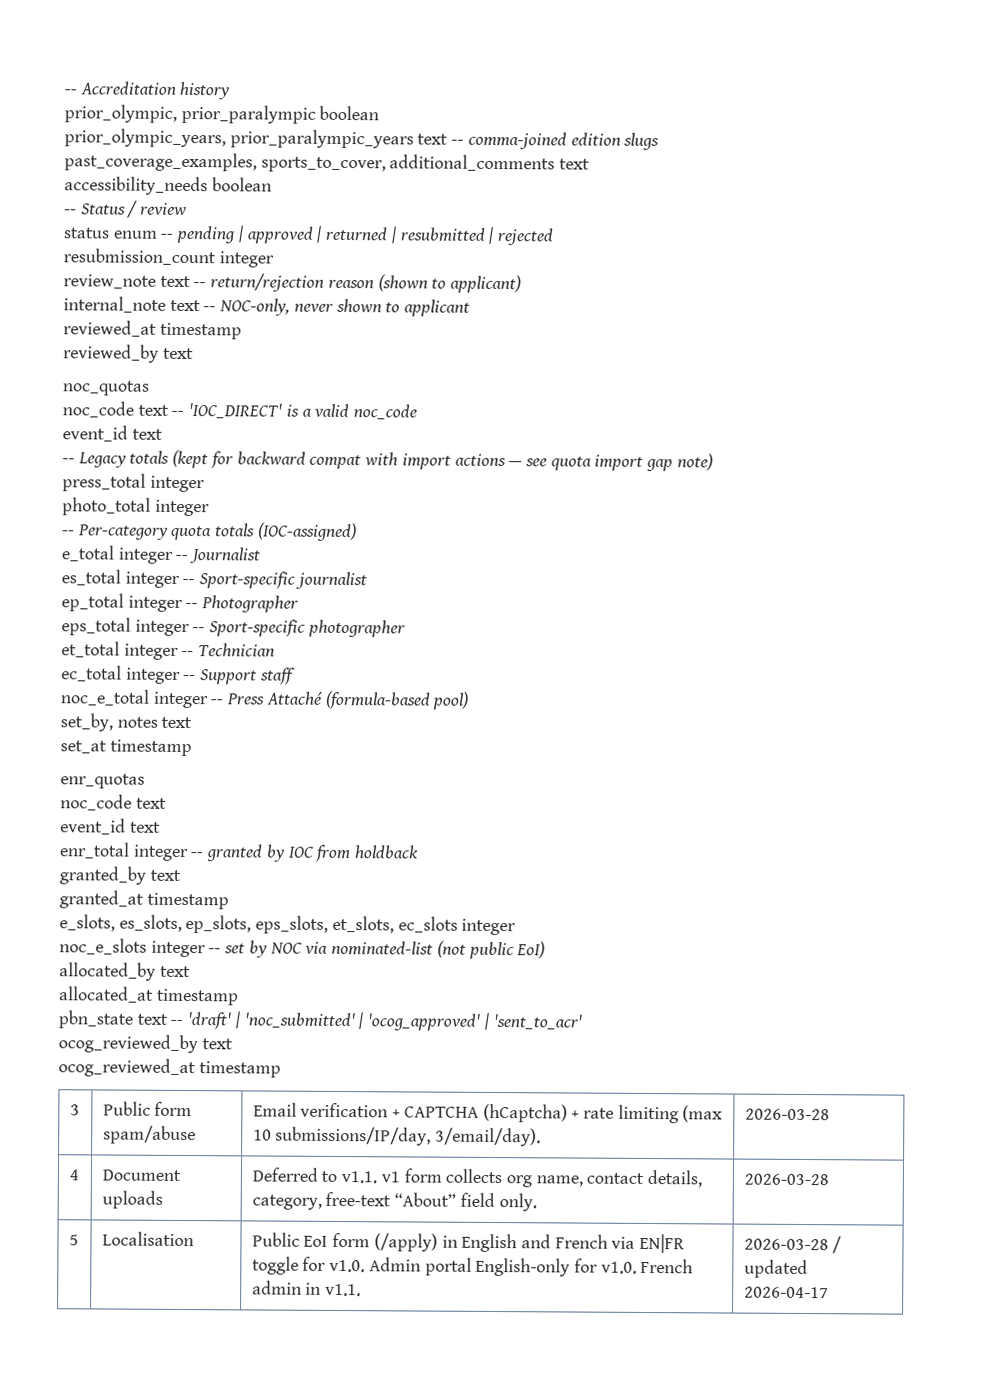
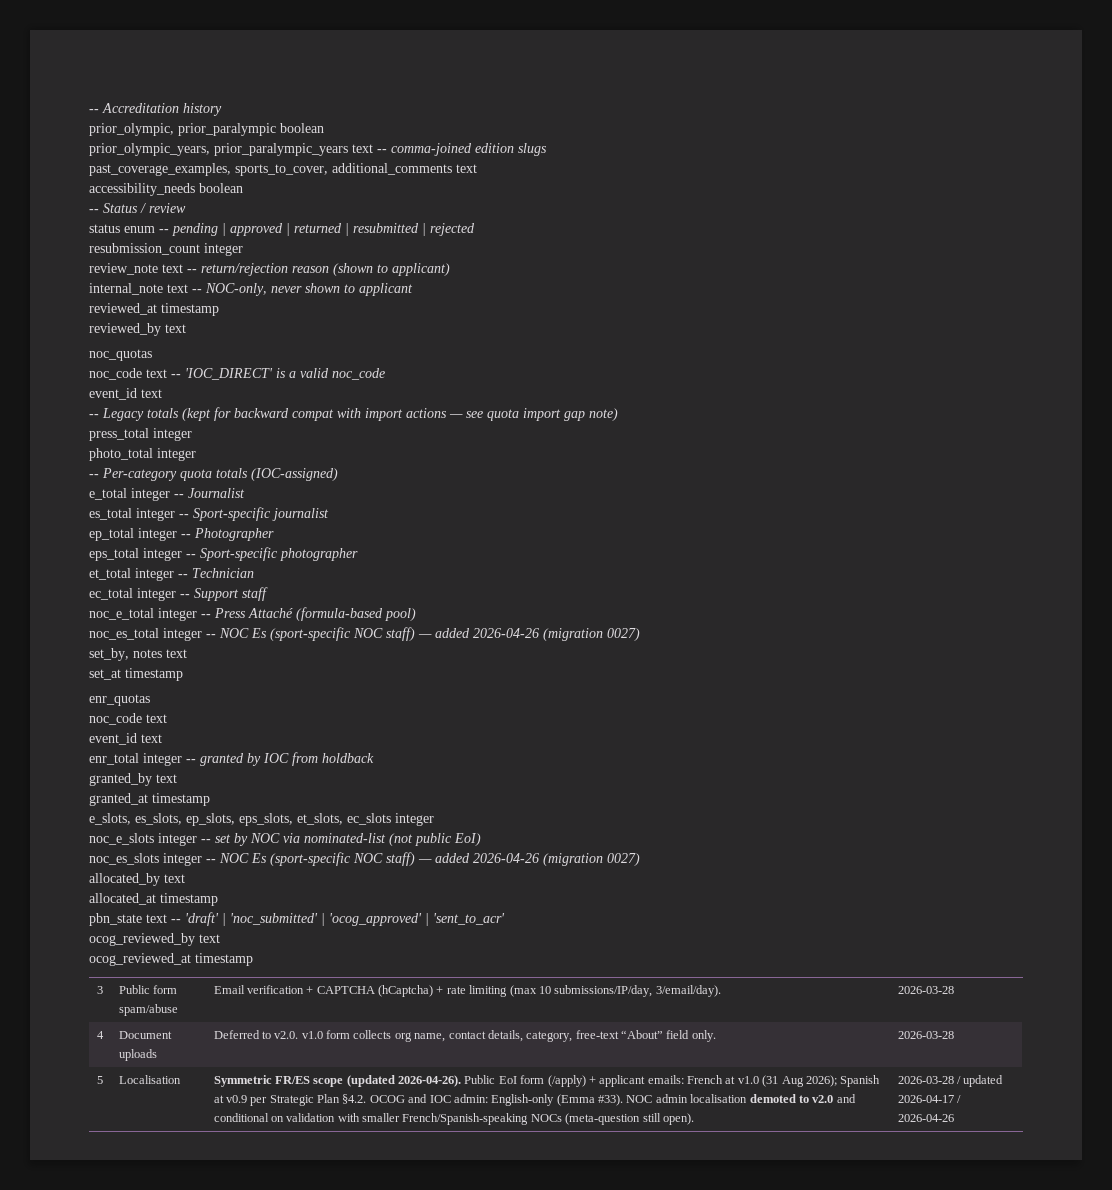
+ noc_es_total integer -- NOC Es (sport-specific NOC staff) — added 2026-04-26 (migration 0027)
+ noc_es_slots integer -- NOC Es (sport-specific NOC staff) — added 2026-04-26 (migration 0027)
- 4 | Document uploads | Deferred to v1.1. v1 form collects org name, contact details, category, free-text “About” field only. | 2026-03-28
+ 4 | Document uploads | Deferred to v2.0. v1.0 form collects org name, contact details, category, free-text “About” field only. | 2026-03-28
- Public EoI form (/apply) in English and French via EN|FR toggle for v1.0. Admin portal English-only for v1.0. French admin in v1.1.
+ Symmetric FR/ES scope (updated 2026-04-26). Public EoI form (/apply) + applicant emails: French at v1.0 (31 Aug 2026); Spanish at v0.9 per Strategic Plan §4.2. OCOG and IOC admin: English-only (Emma #33). NOC admin localisation demoted to v2.0 and conditional on validation with smaller French/Spanish-speaking NOCs (meta-question still open).
- 2026-03-28 / updated 2026-04-17
+ 2026-03-28 / updated 2026-04-17 / 2026-04-26

